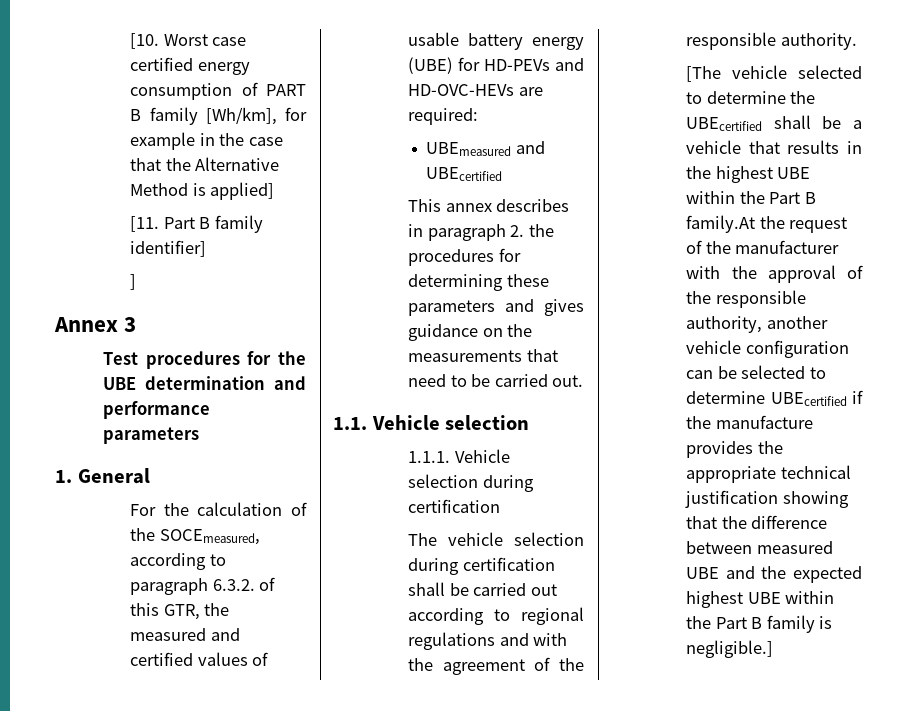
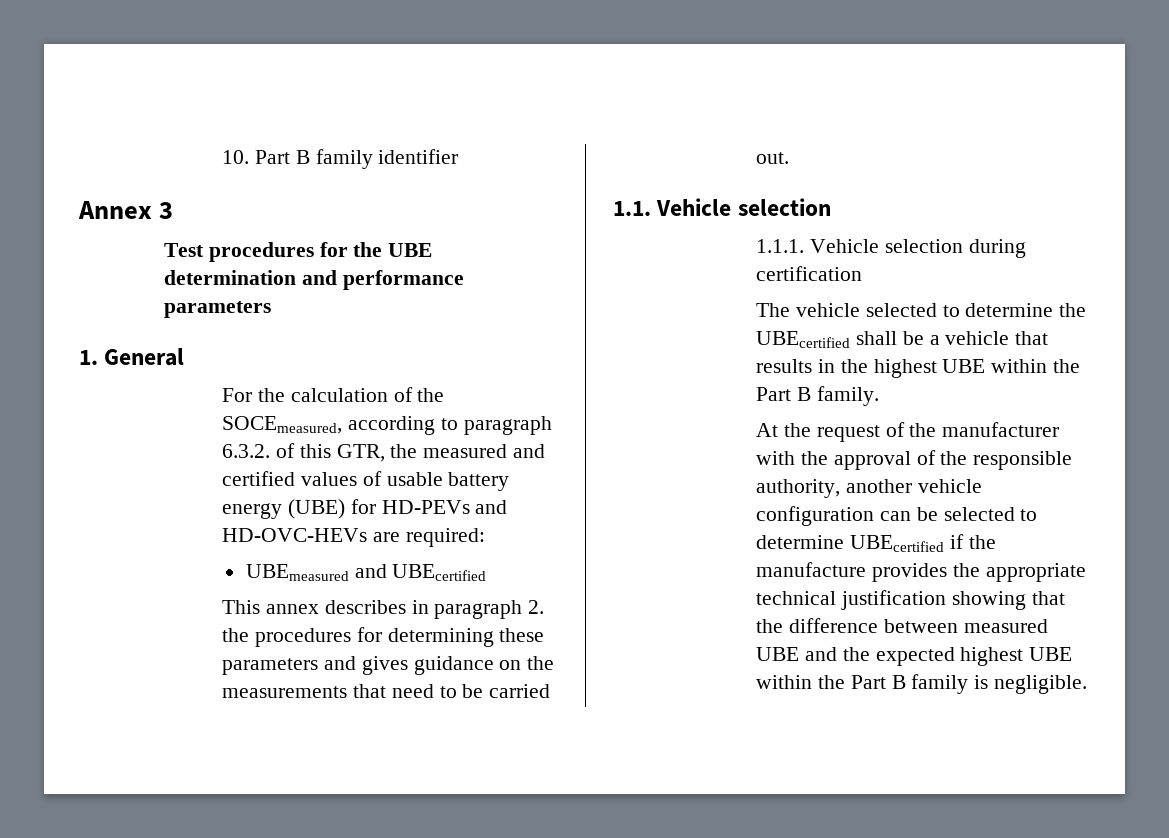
- [10. Worst case certified energy consumption of PART B family [Wh/km], for example in the case that the Alternative Method is applied]
- [11. Part B family identifier]
- ]
+ 10. Part B family identifier
- The vehicle selection during certification shall be carried out according to regional regulations and with the agreement of the responsible authority.
- [The vehicle selected to determine the UBEcertified shall be a vehicle that results in the highest UBE within the Part B family.At the request of the manufacturer with the approval of the responsible authority, another vehicle configuration can be selected to determine UBEcertified if the manufacture provides the appropriate technical justification showing that the difference between measured UBE and the expected highest UBE within the Part B family is negligible.]
+ The vehicle selected to determine the UBEcertified shall be a vehicle that results in the highest UBE within the Part B family.
+ At the request of the manufacturer with the approval of the responsible authority, another vehicle configuration can be selected to determine UBEcertified if the manufacture provides the appropriate technical justification showing that the difference between measured UBE and the expected highest UBE within the Part B family is negligible.

